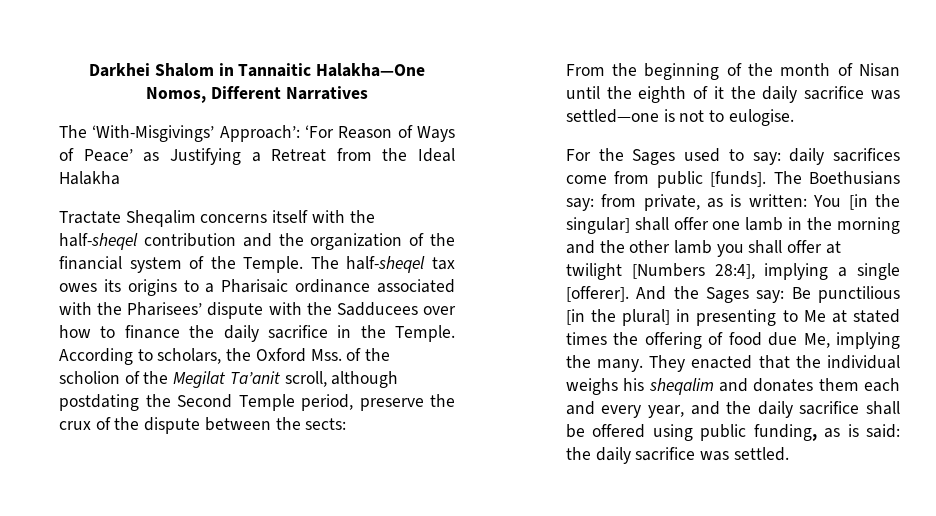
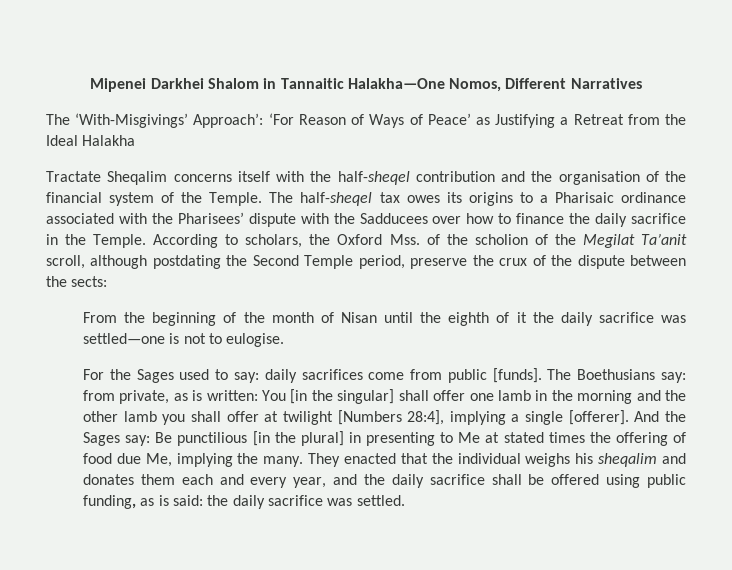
- Darkhei Shalom in Tannaitic Halakha—One Nomos, Different Narratives
+ Mipenei Darkhei Shalom in Tannaitic Halakha—One Nomos, Different Narratives
- Tractate Sheqalim concerns itself with the half-sheqel contribution and the organization of the financial system of the Temple.
+ Tractate Sheqalim concerns itself with the half-sheqel contribution and the organisation of the financial system of the Temple.

